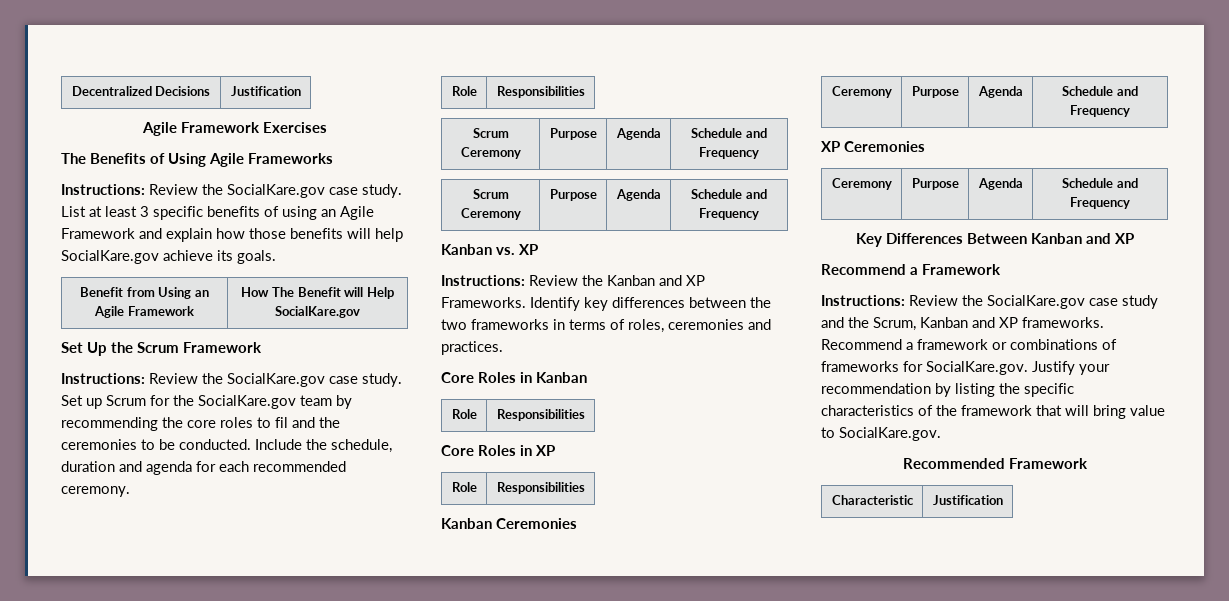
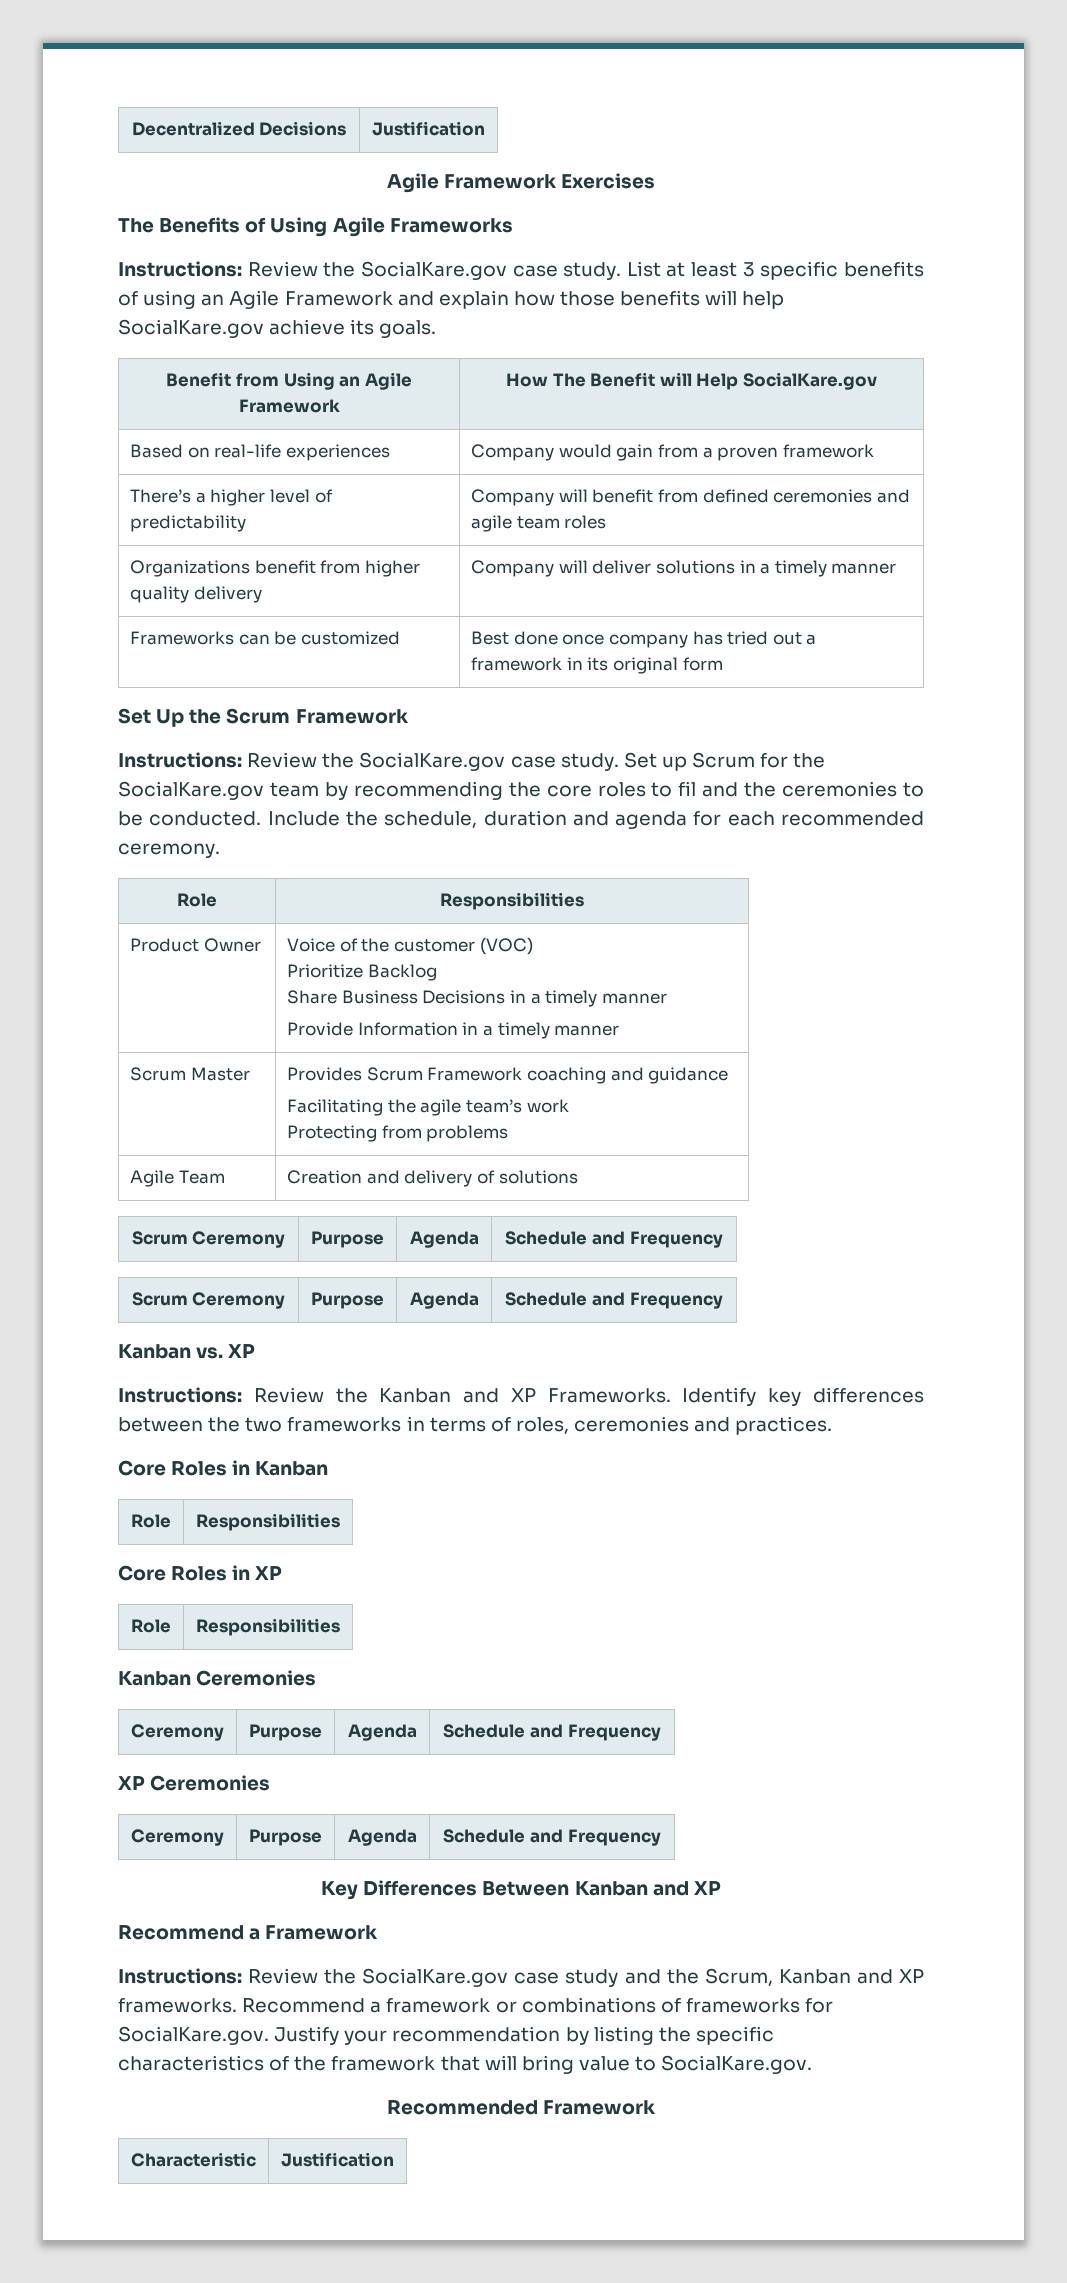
+ Based on real-life experiences | Company would gain from a proven framework
+ There’s a higher level of predictability | Company will benefit from defined ceremonies and agile team roles
+ Organizations benefit from higher quality delivery | Company will deliver solutions in a timely manner
+ Frameworks can be customized | Best done once company has tried out a framework in its original form
+ Product Owner | Voice of the customer (VOC)
+ Prioritize Backlog
+ Share Business Decisions in a timely manner
+ Provide Information in a timely manner
+ Scrum Master | Provides Scrum Framework coaching and guidance
+ Facilitating the agile team’s work
+ Protecting from problems
+ Agile Team | Creation and delivery of solutions

